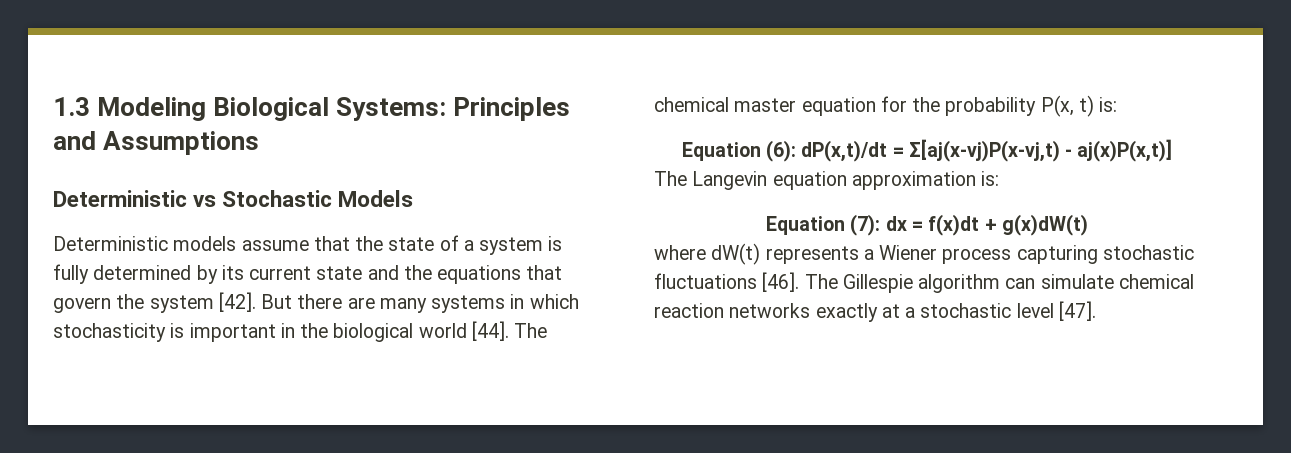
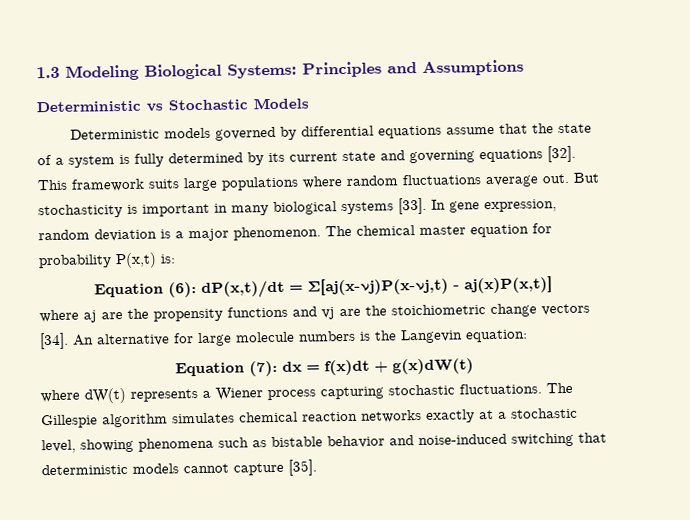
- Deterministic models assume that the state of a system is fully determined by its current state and the equations that govern the system [42]. But there are many systems in which stochasticity is important in the biological world [44].
+ Deterministic models governed by differential equations assume that the state of a system is fully determined by its current state and governing equations [32]. This framework suits large populations where random fluctuations average out. But stochasticity is important in many biological systems [33]. In gene expression, random deviation is a major phenomenon.
- The chemical master equation for the probability P(x, t) is:
+ The chemical master equation for probability P(x,t) is:
- The Langevin equation approximation is:
+ where aj are the propensity functions and vj are the stoichiometric change vectors [34]. An alternative for large molecule numbers is the Langevin equation:
- where dW(t) represents a Wiener process capturing stochastic fluctuations [46].
+ where dW(t) represents a Wiener process capturing stochastic fluctuations.
- The Gillespie algorithm can simulate chemical reaction networks exactly at a stochastic level [47].
+ The Gillespie algorithm simulates chemical reaction networks exactly at a stochastic level, showing phenomena such as bistable behavior and noise-induced switching that deterministic models cannot capture [35].

